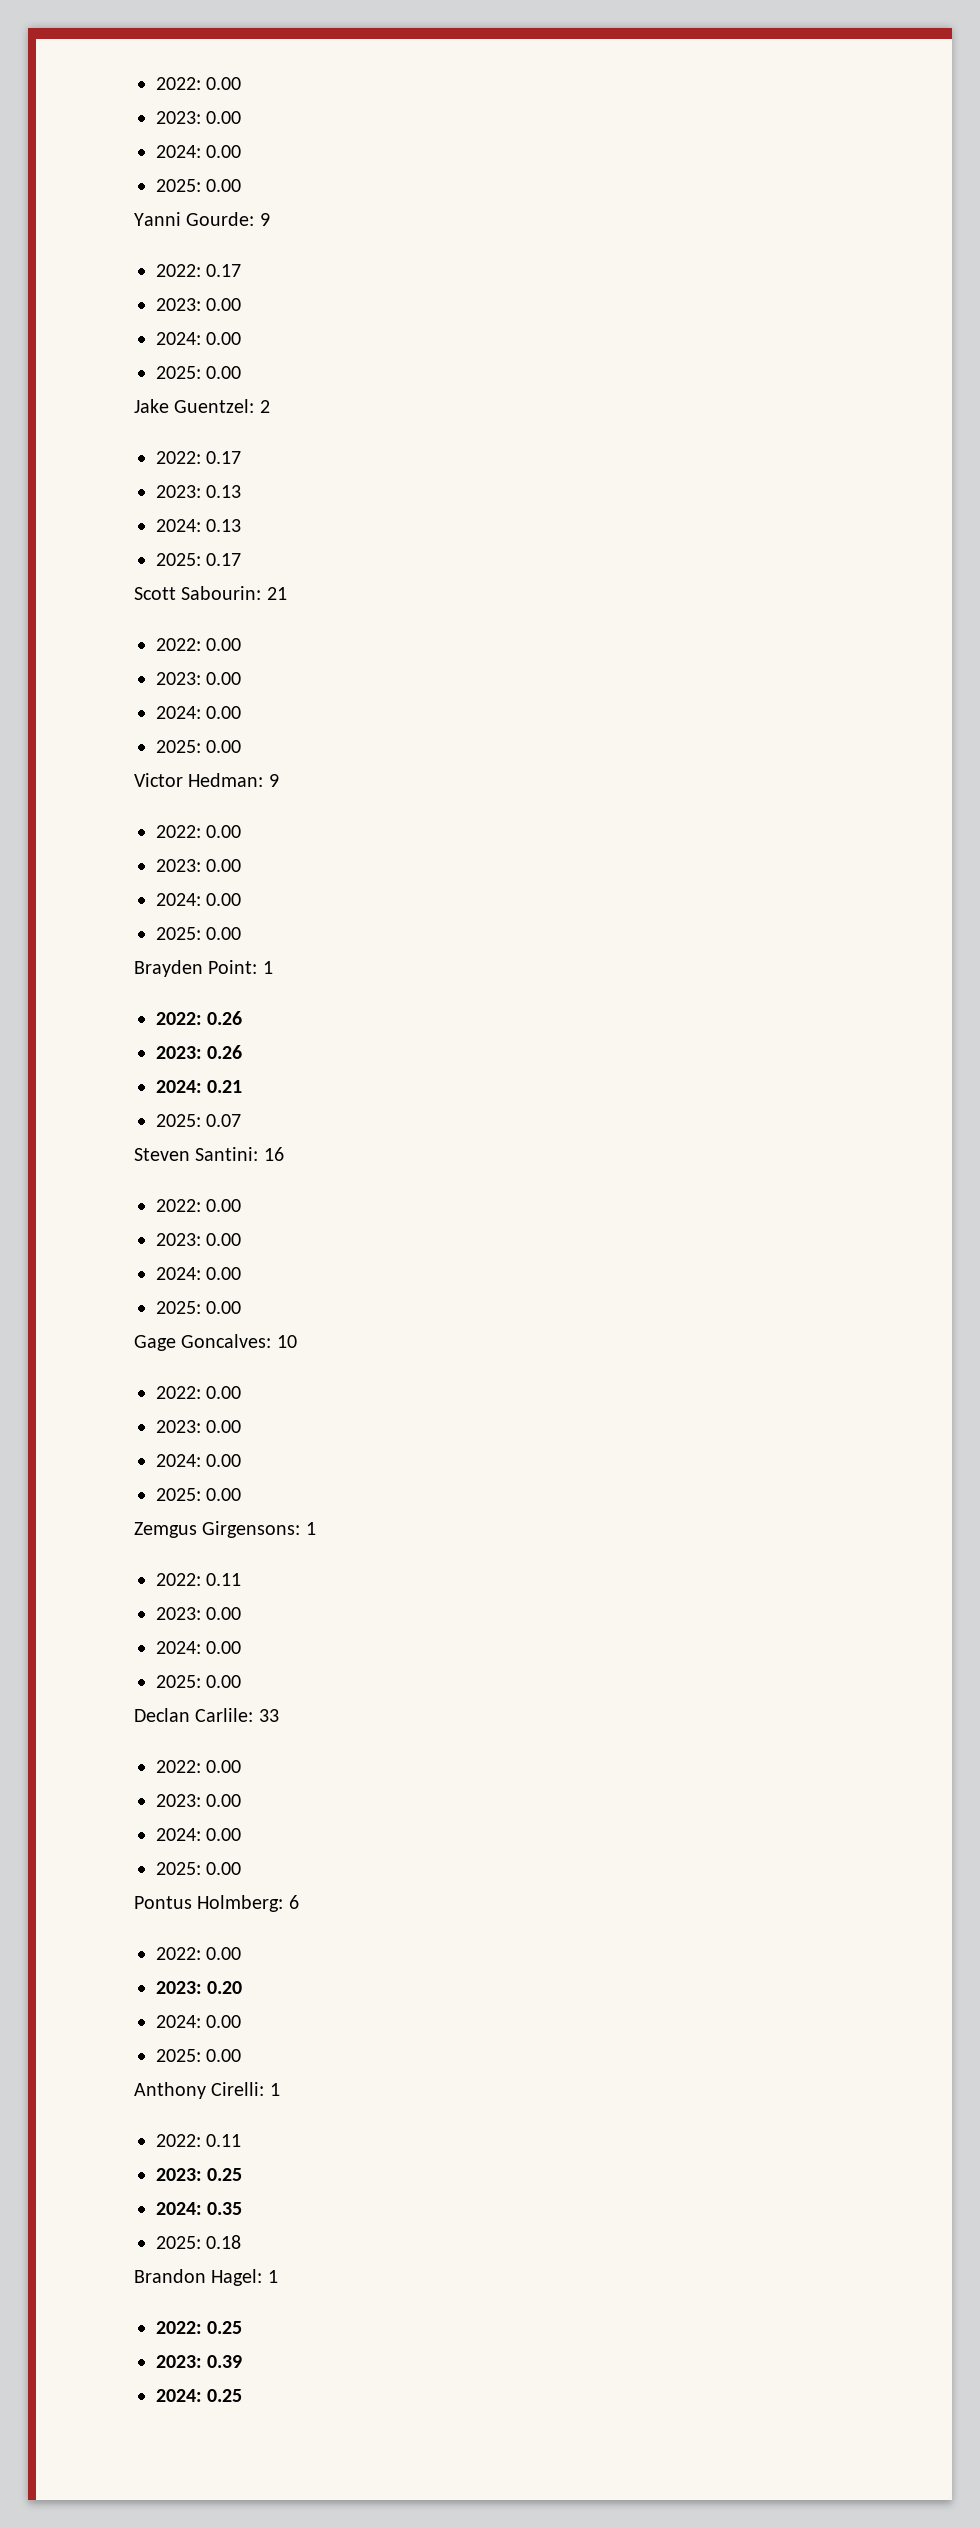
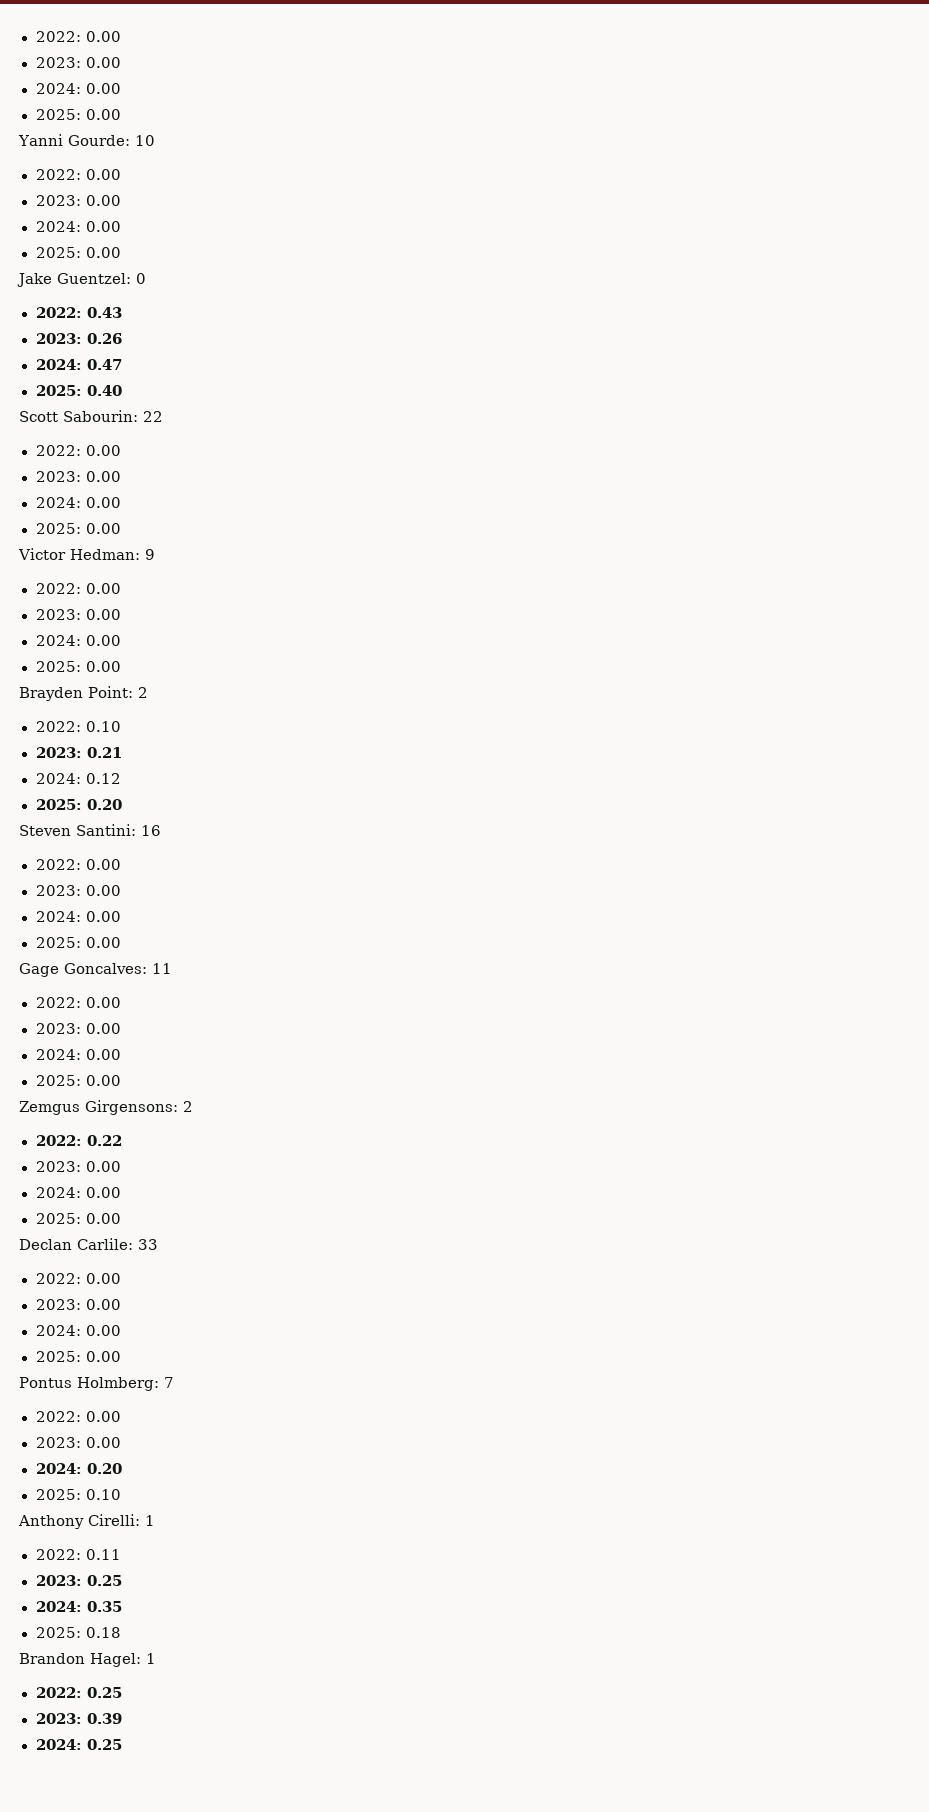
- Yanni Gourde: 9
- 2022: 0.17
+ Yanni Gourde: 10
+ 2022: 0.00
- Jake Guentzel: 2
- 2022: 0.17
- 2023: 0.13
- 2024: 0.13
- 2025: 0.17
+ Jake Guentzel: 0
+ 2022: 0.43
+ 2023: 0.26
+ 2024: 0.47
+ 2025: 0.40
- Scott Sabourin: 21
+ Scott Sabourin: 22
- Brayden Point: 1
- 2022: 0.26
- 2023: 0.26
- 2024: 0.21
- 2025: 0.07
+ Brayden Point: 2
+ 2022: 0.10
+ 2023: 0.21
+ 2024: 0.12
+ 2025: 0.20
- Gage Goncalves: 10
+ Gage Goncalves: 11
- Zemgus Girgensons: 1
- 2022: 0.11
+ Zemgus Girgensons: 2
+ 2022: 0.22
- Pontus Holmberg: 6
+ Pontus Holmberg: 7
  2022: 0.00
- 2023: 0.20
- 2024: 0.00
- 2025: 0.00
+ 2023: 0.00
+ 2024: 0.20
+ 2025: 0.10

